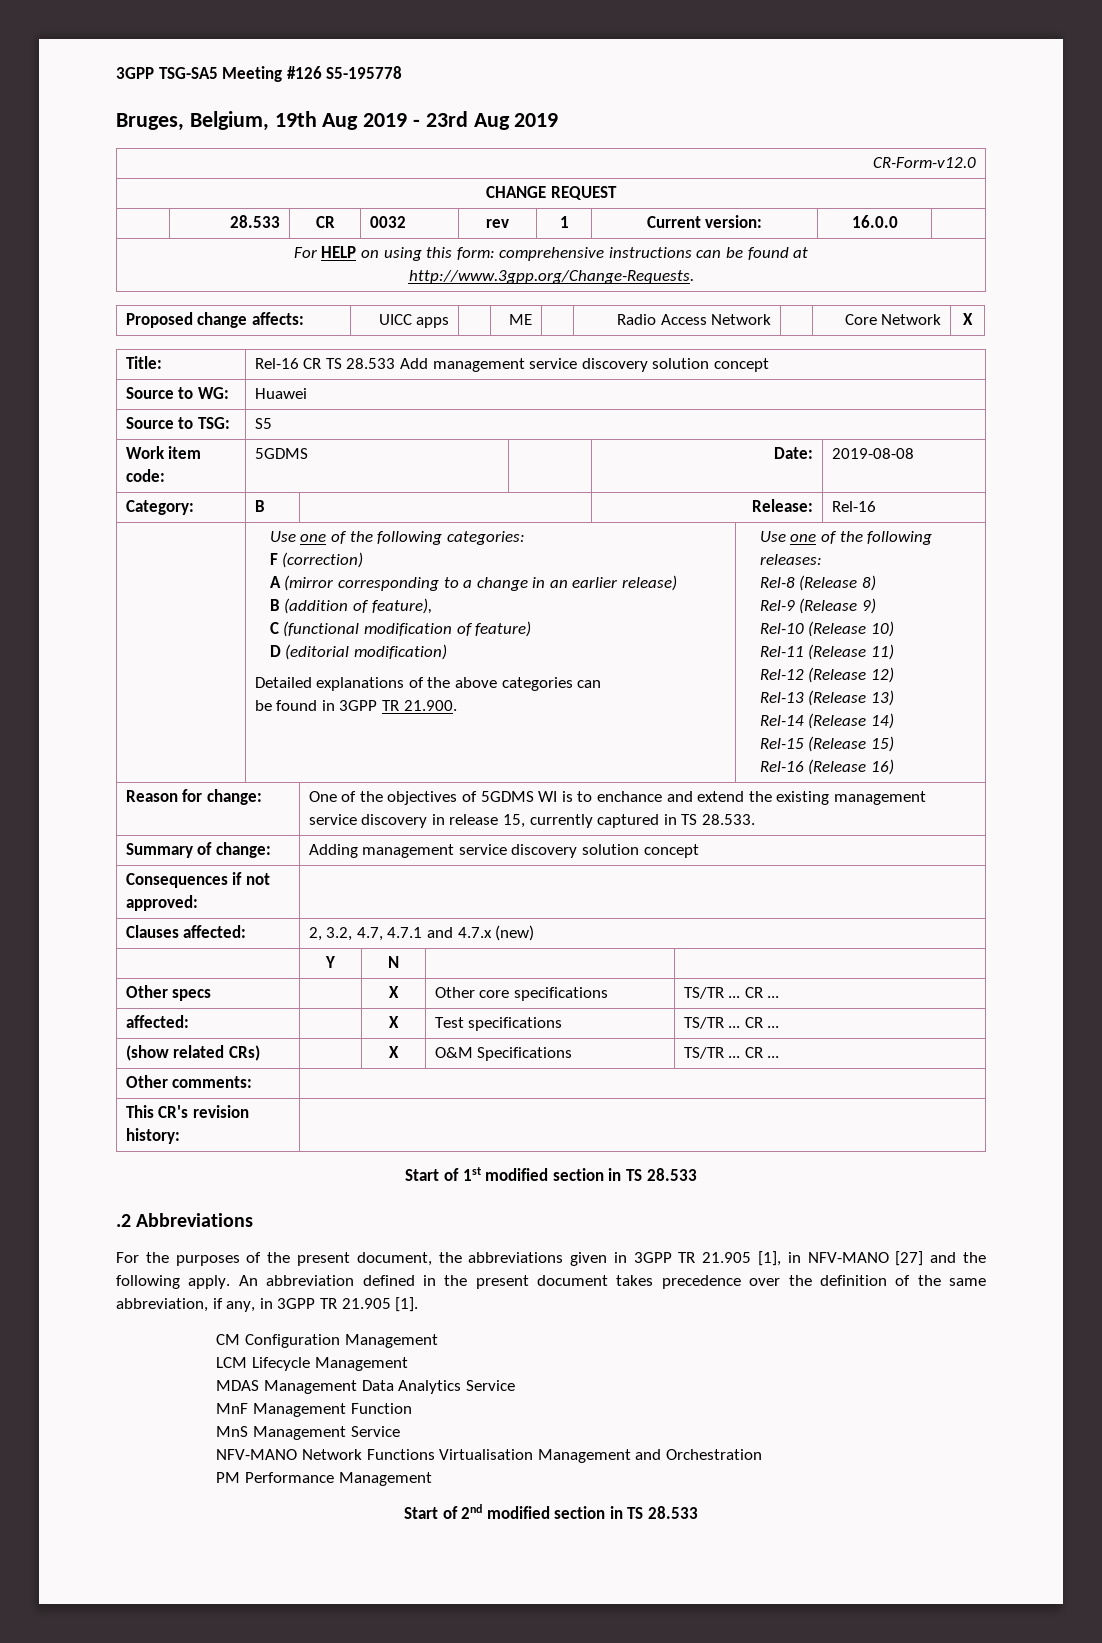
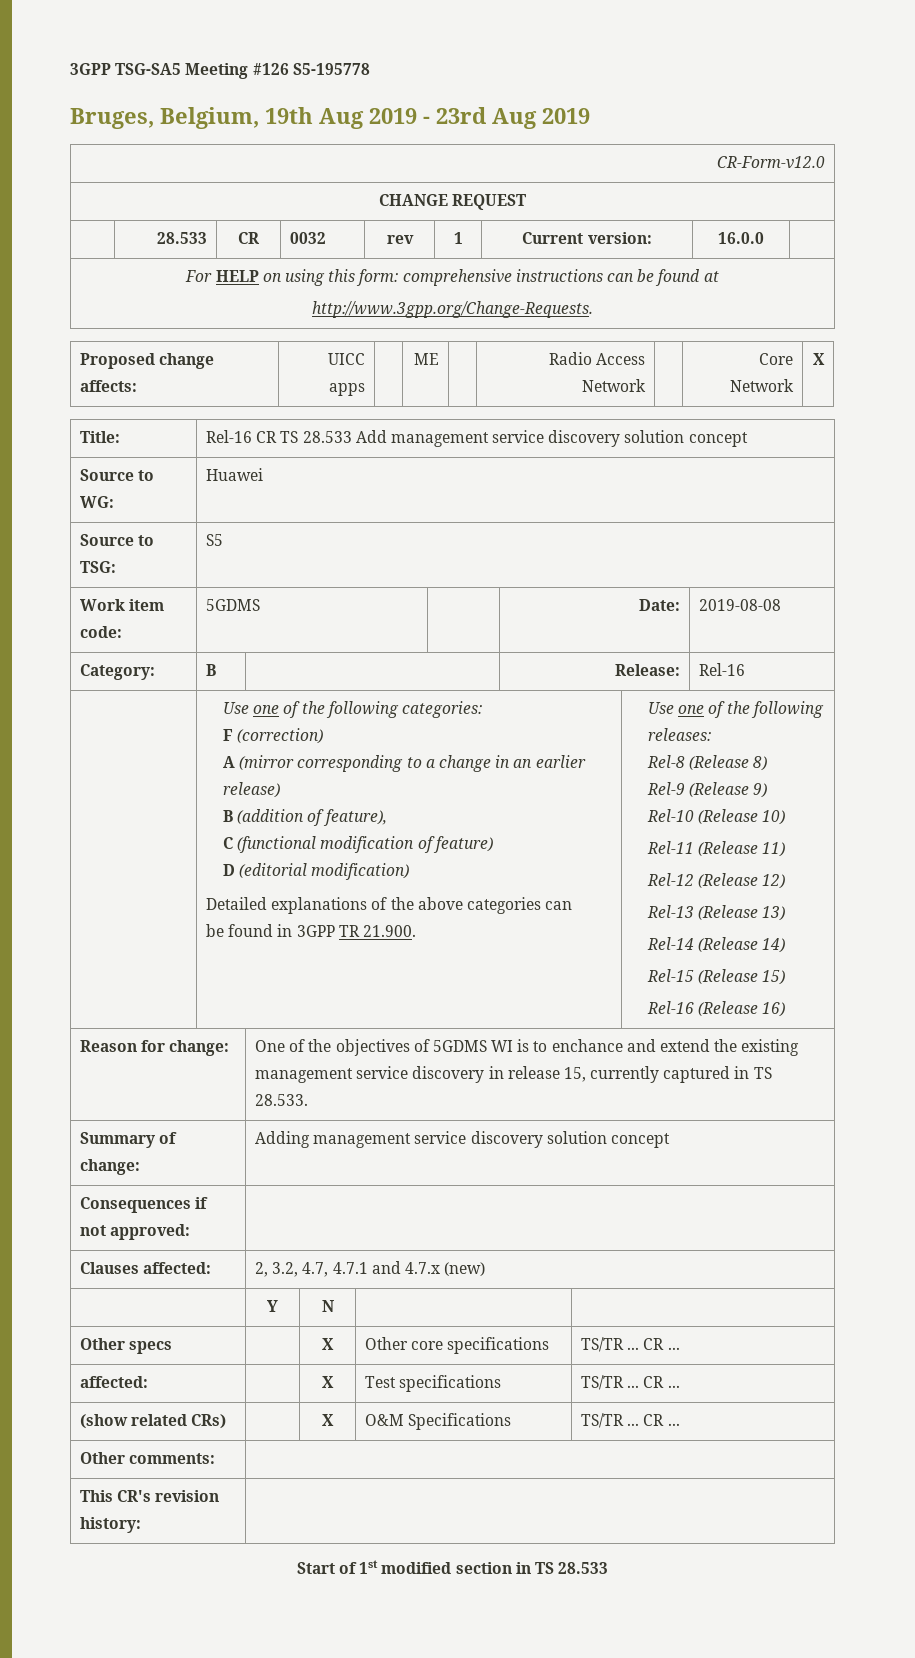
- .2 Abbreviations
- For the purposes of the present document, the abbreviations given in 3GPP TR 21.905 [1], in NFV-MANO [27] and the following apply. An abbreviation defined in the present document takes precedence over the definition of the same abbreviation, if any, in 3GPP TR 21.905 [1].
- CM Configuration Management
- LCM Lifecycle Management
- MDAS Management Data Analytics Service
- MnF Management Function
- MnS Management Service
- NFV-MANO Network Functions Virtualisation Management and Orchestration
- PM Performance Management
- Start of 2nd modified section in TS 28.533

